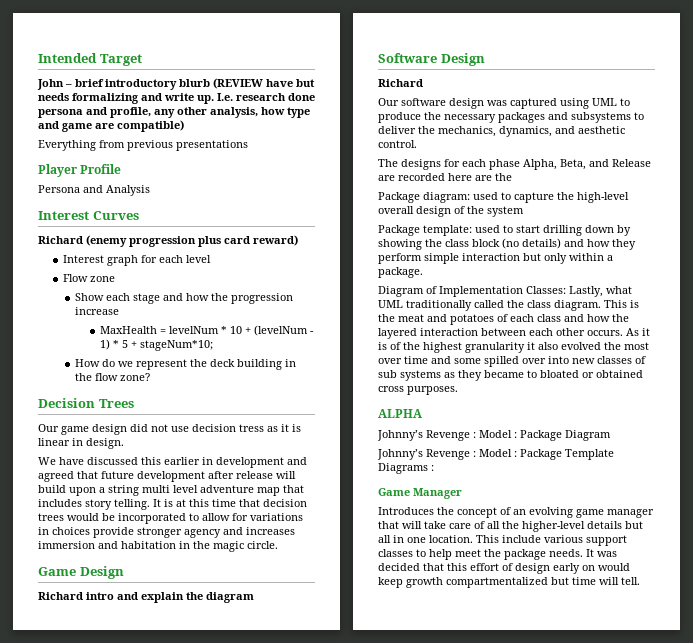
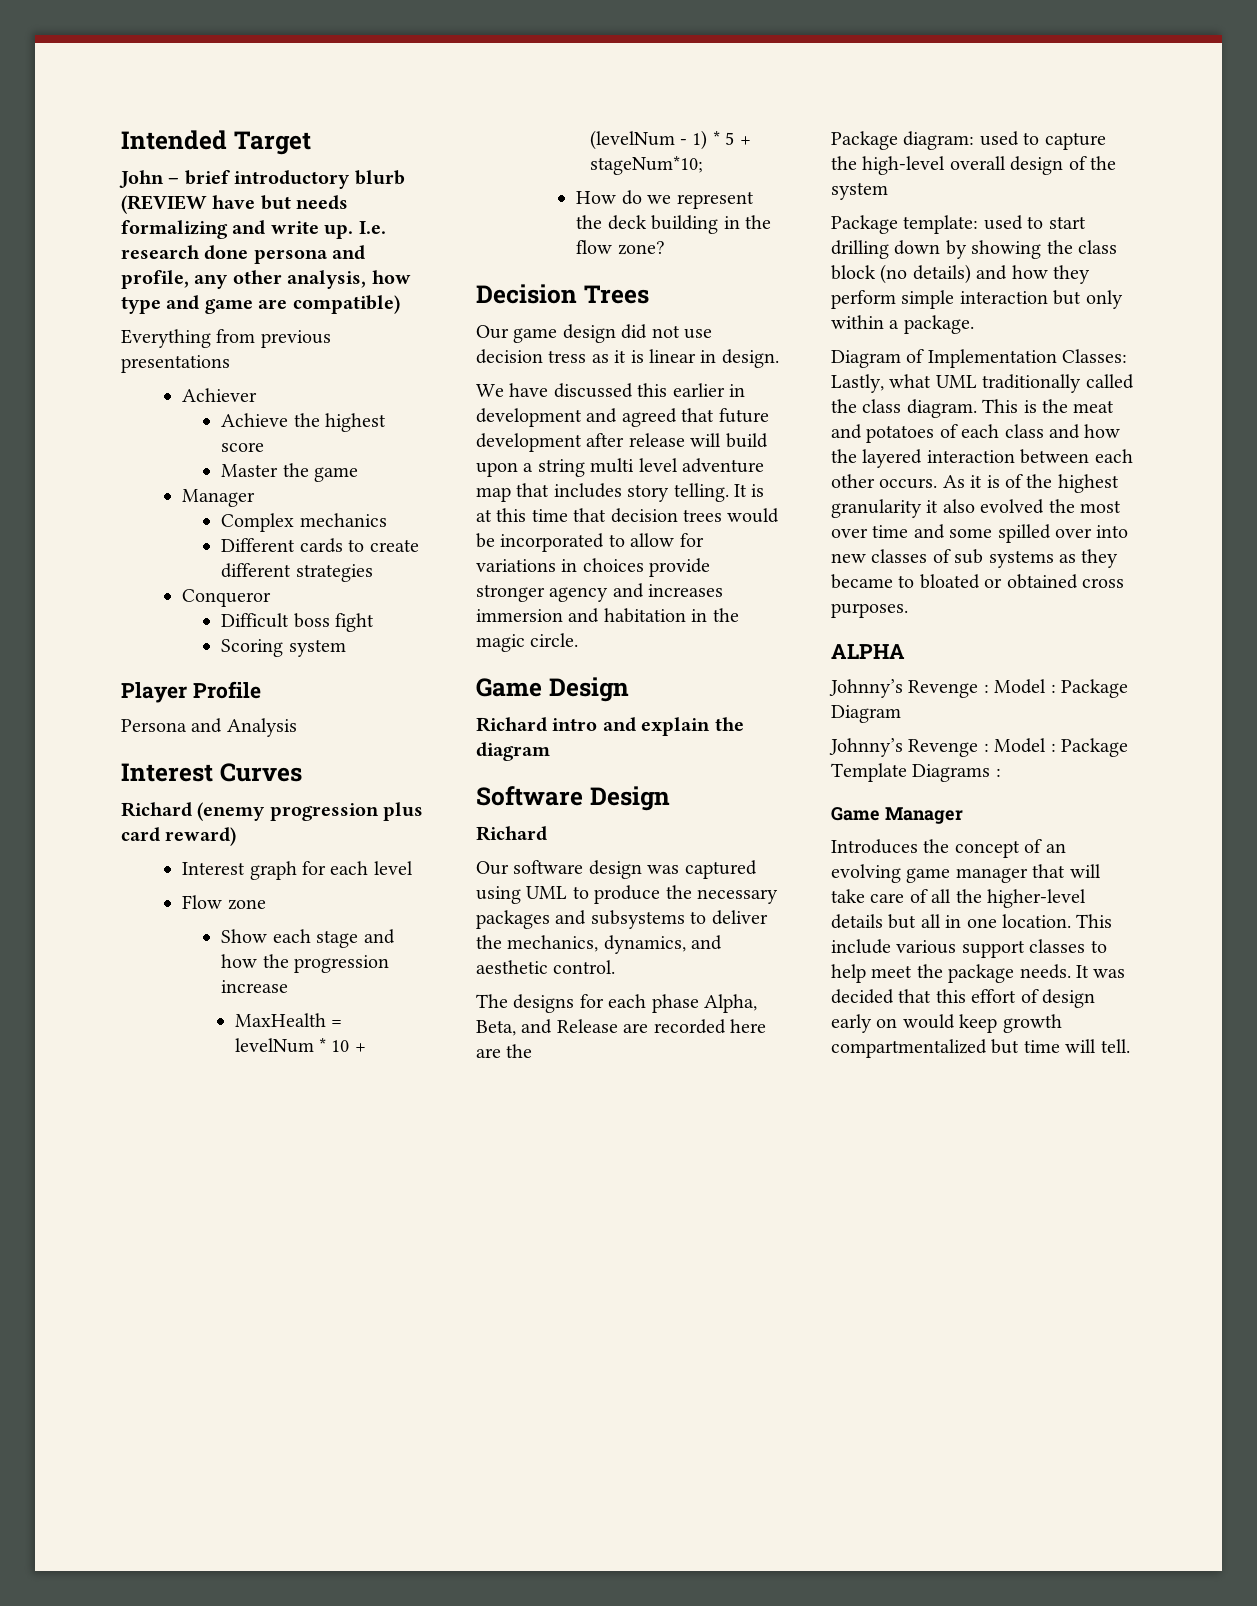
+ Achiever
+ Achieve the highest score
+ Master the game
+ Manager
+ Complex mechanics
+ Different cards to create different strategies
+ Conqueror
+ Difficult boss fight
+ Scoring system

